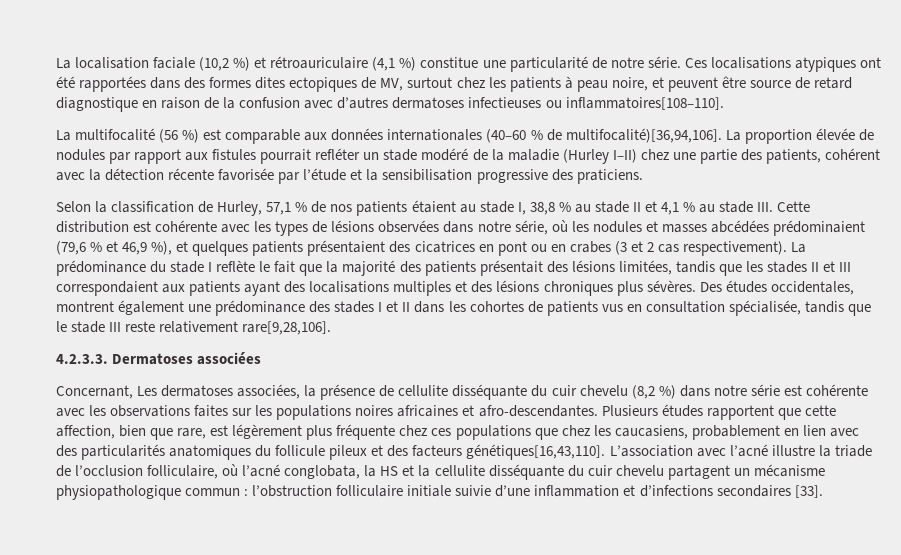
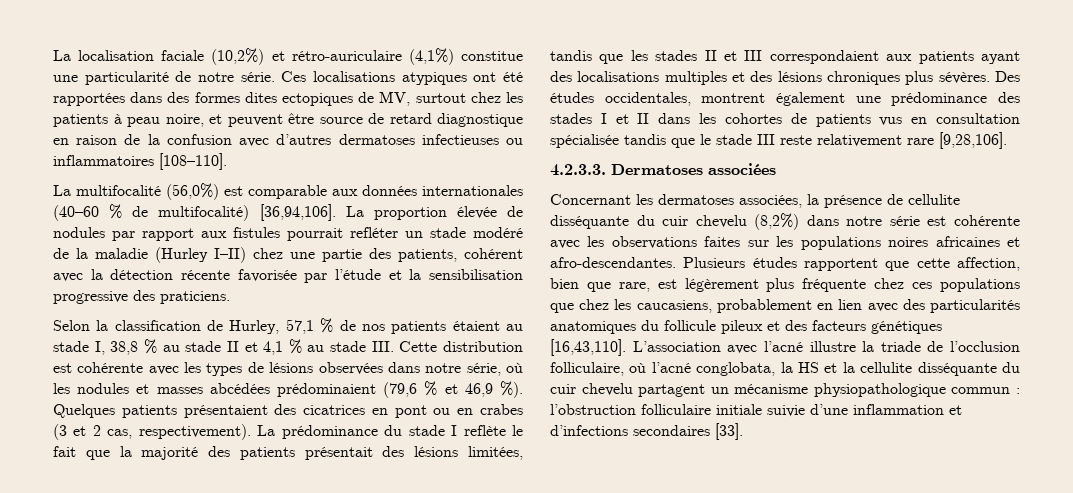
- La localisation faciale (10,2 %) et rétroauriculaire (4,1 %) constitue une particularité de notre série.
+ La localisation faciale (10,2%) et rétro-auriculaire (4,1%) constitue une particularité de notre série.
- Ces localisations atypiques ont été rapportées dans des formes dites ectopiques de MV, surtout chez les patients à peau noire, et peuvent être source de retard diagnostique en raison de la confusion avec d’autres dermatoses infectieuses ou inflammatoires[108–110].
+ Ces localisations atypiques ont été rapportées dans des formes dites ectopiques de MV, surtout chez les patients à peau noire, et peuvent être source de retard diagnostique en raison de la confusion avec d’autres dermatoses infectieuses ou inflammatoires [108–110].
- La multifocalité (56 %) est comparable aux données internationales (40–60 % de multifocalité)[36,94,106].
+ La multifocalité (56,0%) est comparable aux données internationales (40–60 % de multifocalité) [36,94,106].
- Selon la classification de Hurley, 57,1 % de nos patients étaient au stade I, 38,8 % au stade II et 4,1 % au stade III. Cette distribution est cohérente avec les types de lésions observées dans notre série, où les nodules et masses abcédées prédominaient (79,6 % et 46,9 %), et quelques patients présentaient des cicatrices en pont ou en crabes (3 et 2 cas respectivement).
+ Selon la classification de Hurley, 57,1 % de nos patients étaient au stade I, 38,8 % au stade II et 4,1 % au stade III. Cette distribution est cohérente avec les types de lésions observées dans notre série, où les nodules et masses abcédées prédominaient (79,6 % et 46,9 %). Quelques patients présentaient des cicatrices en pont ou en crabes (3 et 2 cas, respectivement).
- Des études occidentales, montrent également une prédominance des stades I et II dans les cohortes de patients vus en consultation spécialisée, tandis que le stade III reste relativement rare[9,28,106].
+ Des études occidentales, montrent également une prédominance des stades I et II dans les cohortes de patients vus en consultation spécialisée tandis que le stade III reste relativement rare [9,28,106].
- Concernant, Les dermatoses associées, la présence de cellulite disséquante du cuir chevelu (8,2 %) dans notre série est cohérente avec les observations faites sur les populations noires africaines et afro-descendantes.
+ Concernant les dermatoses associées, la présence de cellulite disséquante du cuir chevelu (8,2%) dans notre série est cohérente avec les observations faites sur les populations noires africaines et afro-descendantes.
- Plusieurs études rapportent que cette affection, bien que rare, est légèrement plus fréquente chez ces populations que chez les caucasiens, probablement en lien avec des particularités anatomiques du follicule pileux et des facteurs génétiques[16,43,110].
+ Plusieurs études rapportent que cette affection, bien que rare, est légèrement plus fréquente chez ces populations que chez les caucasiens, probablement en lien avec des particularités anatomiques du follicule pileux et des facteurs génétiques [16,43,110].

